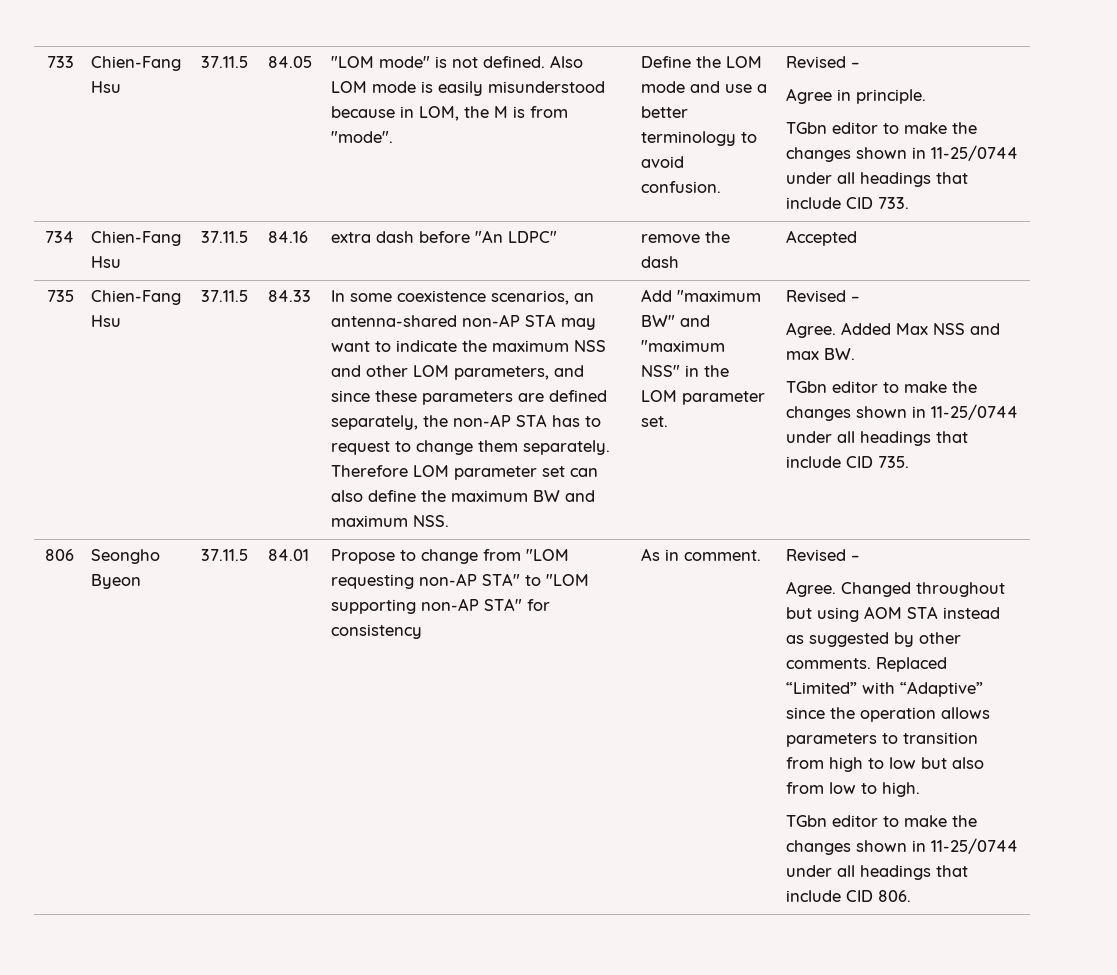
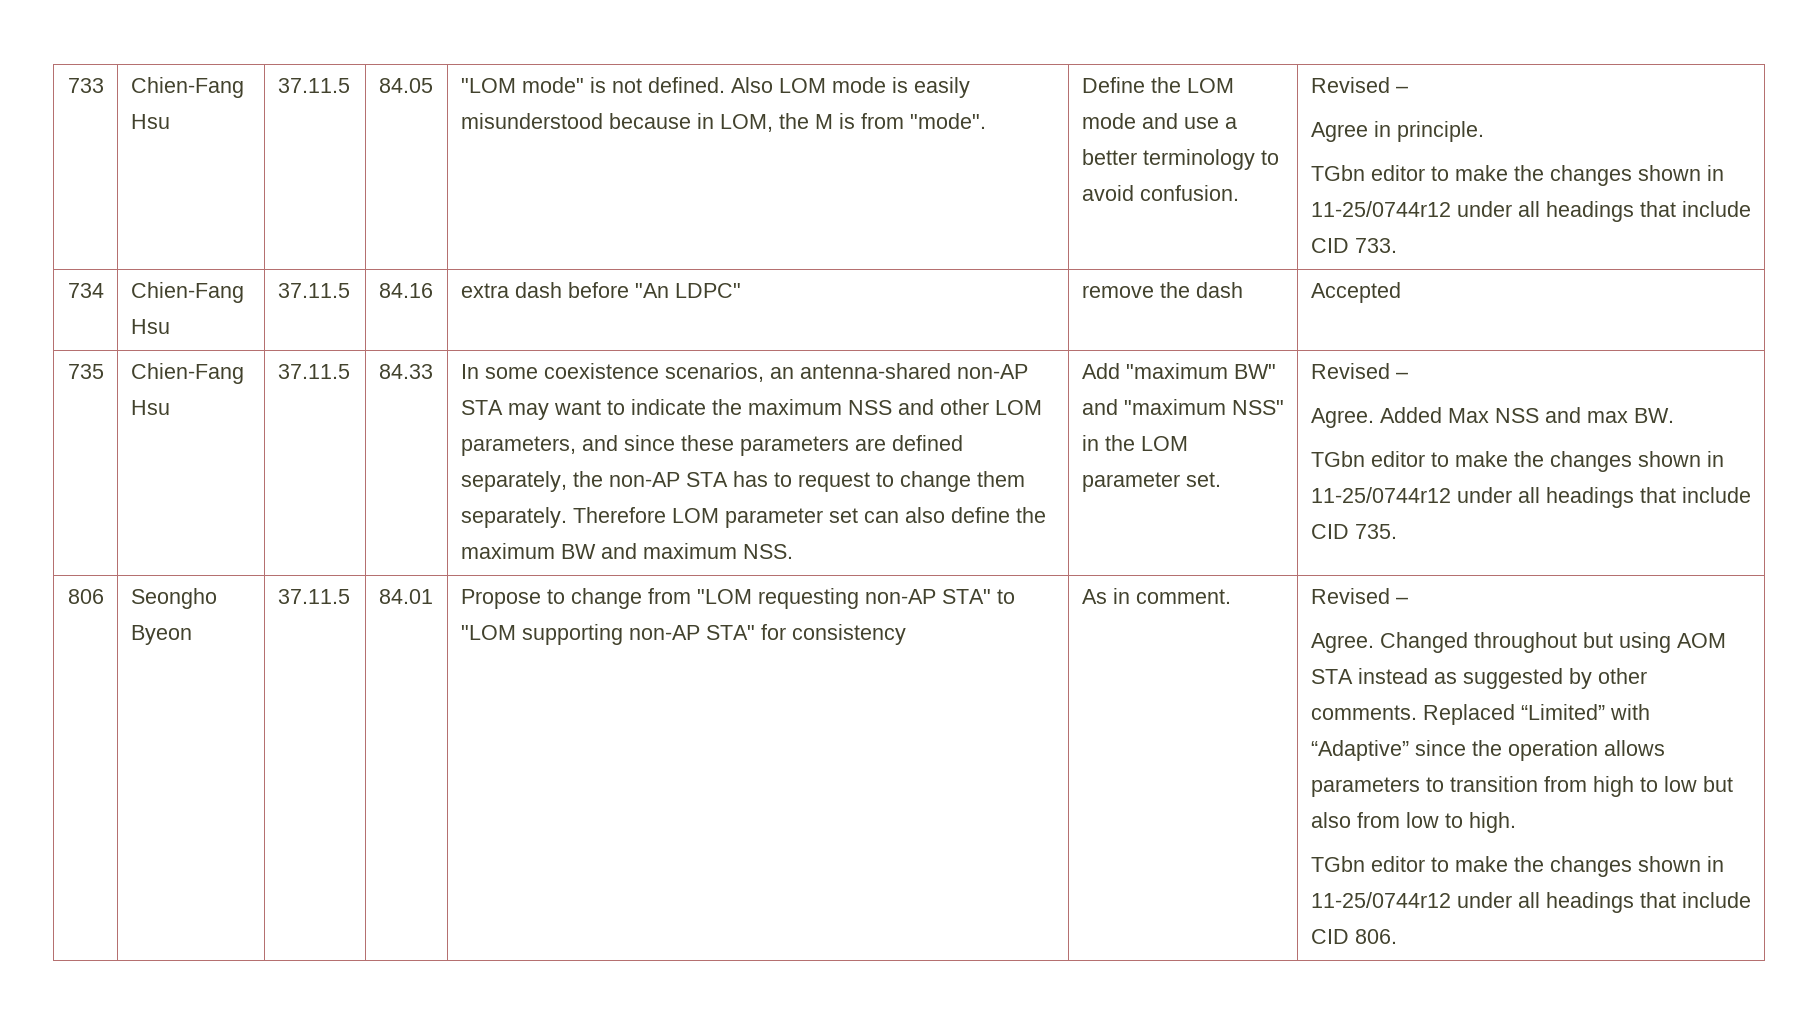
- TGbn editor to make the changes shown in 11-25/0744 under all headings that include CID 733.
+ TGbn editor to make the changes shown in 11-25/0744r12 under all headings that include CID 733.
- TGbn editor to make the changes shown in 11-25/0744 under all headings that include CID 735.
+ TGbn editor to make the changes shown in 11-25/0744r12 under all headings that include CID 735.
- TGbn editor to make the changes shown in 11-25/0744 under all headings that include CID 806.
+ TGbn editor to make the changes shown in 11-25/0744r12 under all headings that include CID 806.

